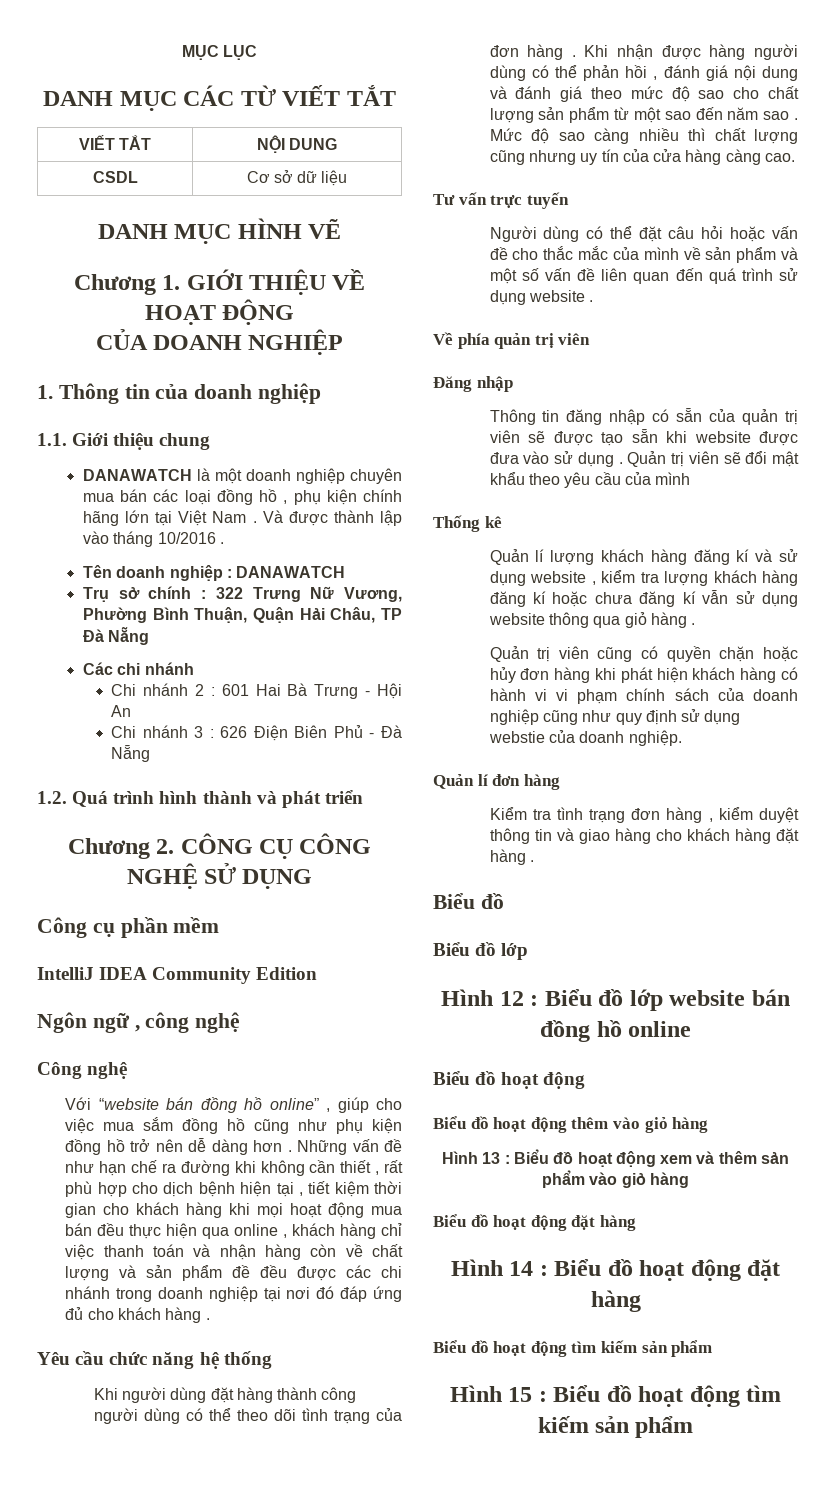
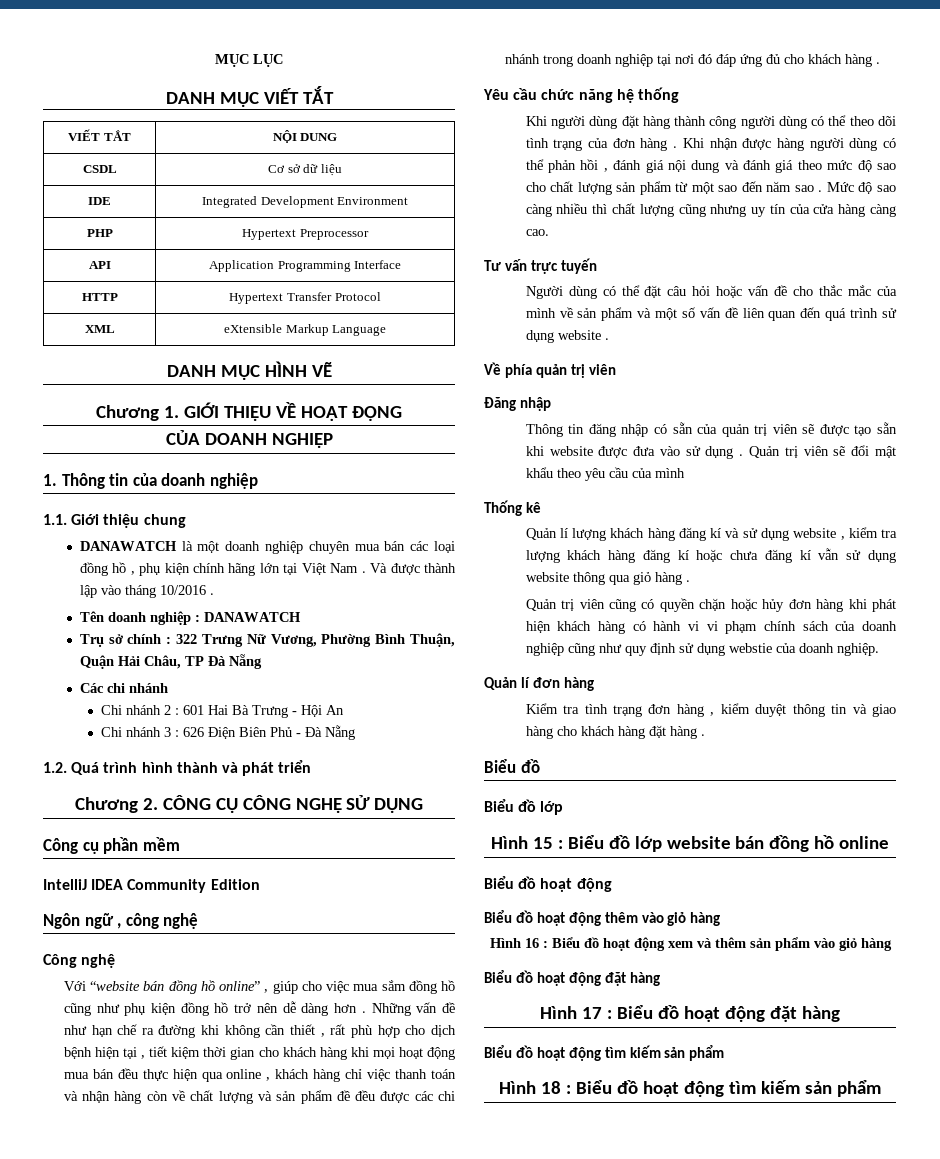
- DANH MỤC CÁC TỪ VIẾT TẮT
+ DANH MỤC VIẾT TẮT
+ IDE | Integrated Development Environment
+ PHP | Hypertext Preprocessor
+ API | Application Programming Interface
+ HTTP | Hypertext Transfer Protocol
+ XML | eXtensible Markup Language
- Hình 12 : Biểu đồ lớp website bán đồng hồ online
+ Hình 15 : Biểu đồ lớp website bán đồng hồ online
- Hình 13 : Biểu đồ hoạt động xem và thêm sản phẩm vào giỏ hàng
+ Hình 16 : Biểu đồ hoạt động xem và thêm sản phẩm vào giỏ hàng
- Hình 14 : Biểu đồ hoạt động đặt hàng
+ Hình 17 : Biểu đồ hoạt động đặt hàng
- Hình 15 : Biểu đồ hoạt động tìm kiếm sản phẩm
+ Hình 18 : Biểu đồ hoạt động tìm kiếm sản phẩm

